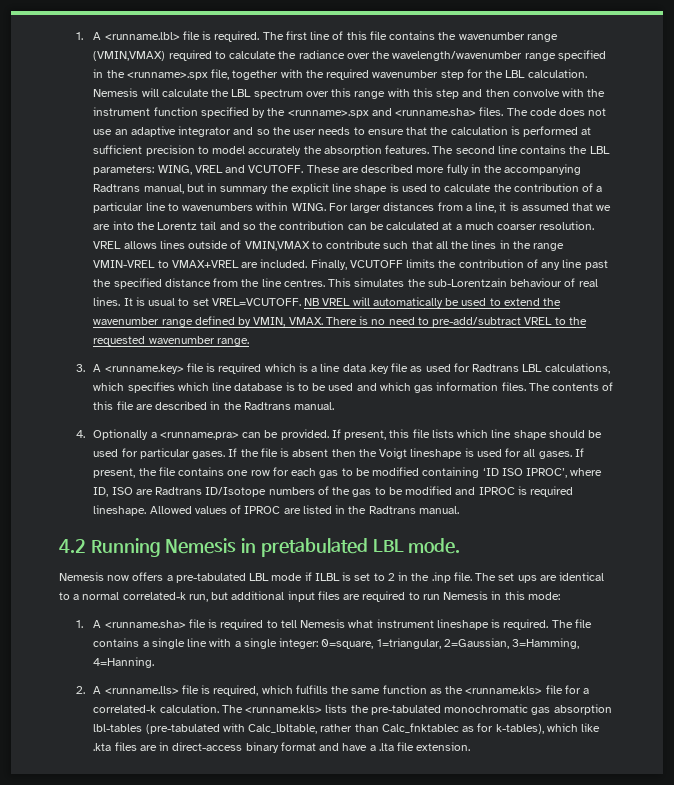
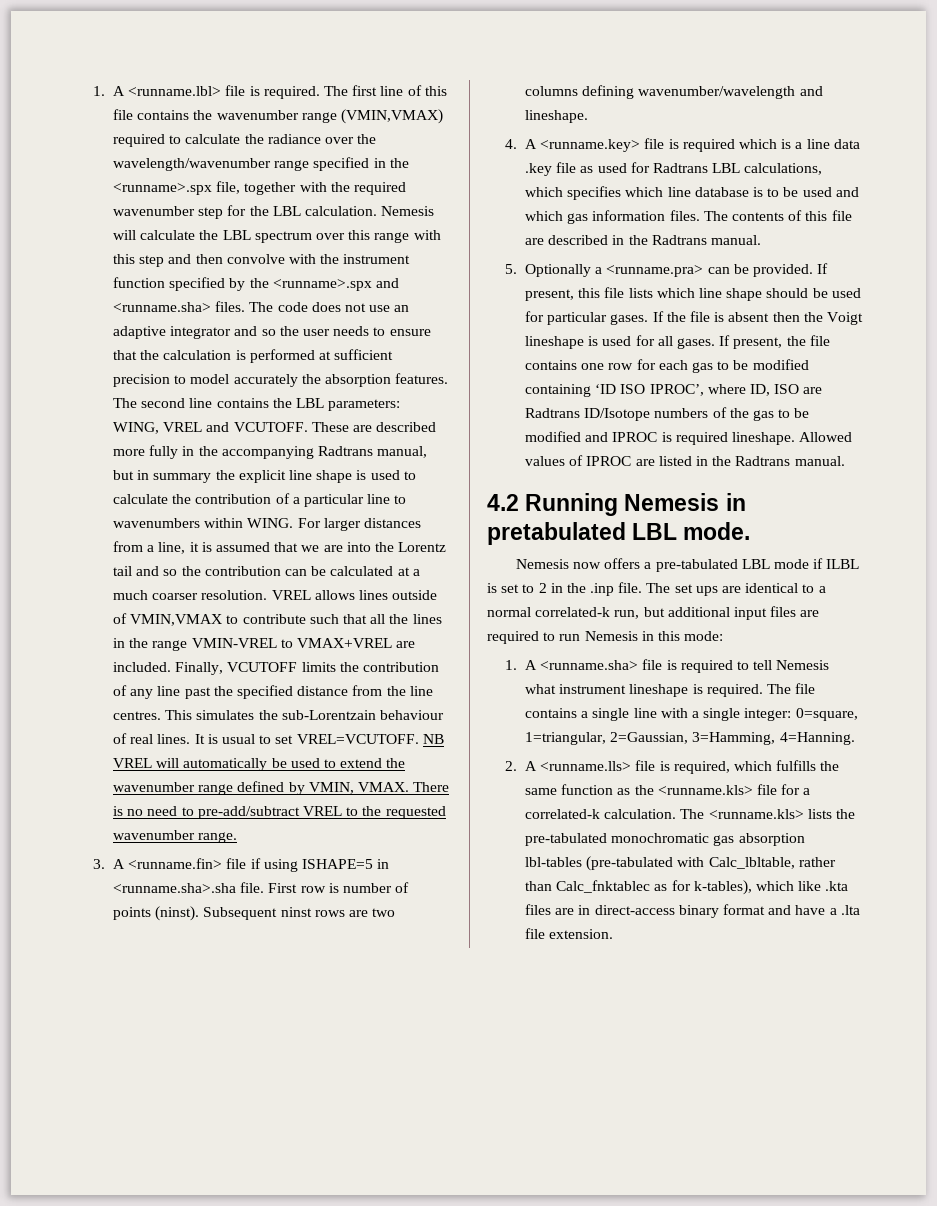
- 3. A <runname.key> file is required which is a line data .key file as used for Radtrans LBL calculations, which specifies which line database is to be used and which gas information files.
+ 3. A <runname.fin> file if using ISHAPE=5 in <runname.sha>.sha file. First row is number of points (ninst). Subsequent ninst rows are two columns defining wavenumber/wavelength and lineshape.
+ 4. A <runname.key> file is required which is a line data .key file as used for Radtrans LBL calculations, which specifies which line database is to be used and which gas information files.
- 4. Optionally a <runname.pra> can be provided.
+ 5. Optionally a <runname.pra> can be provided.

